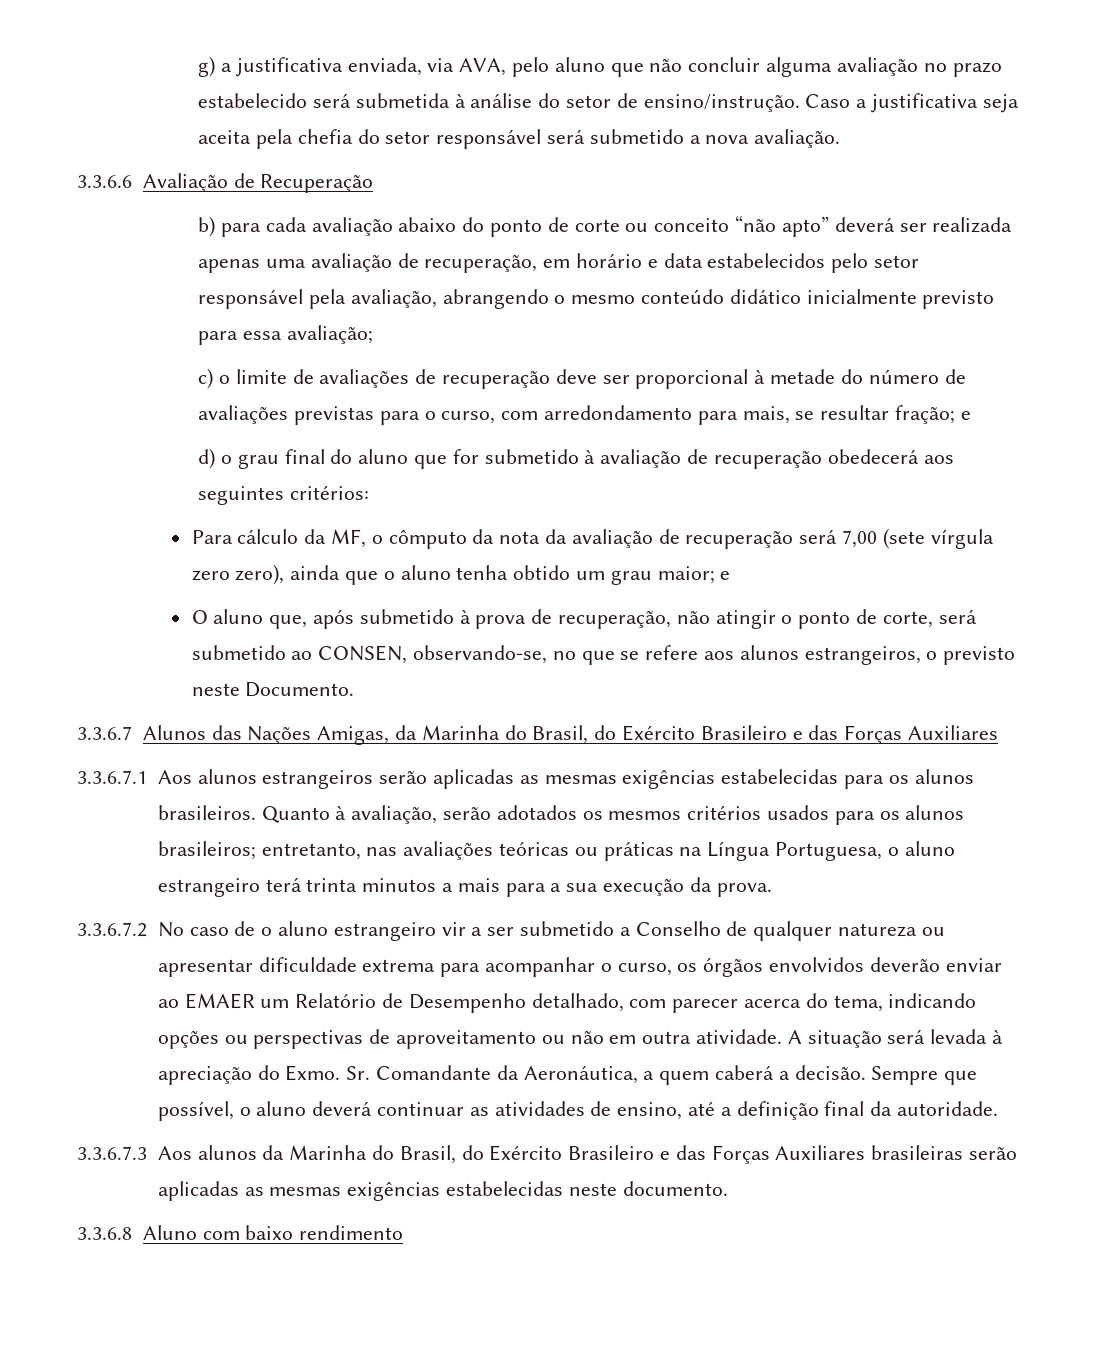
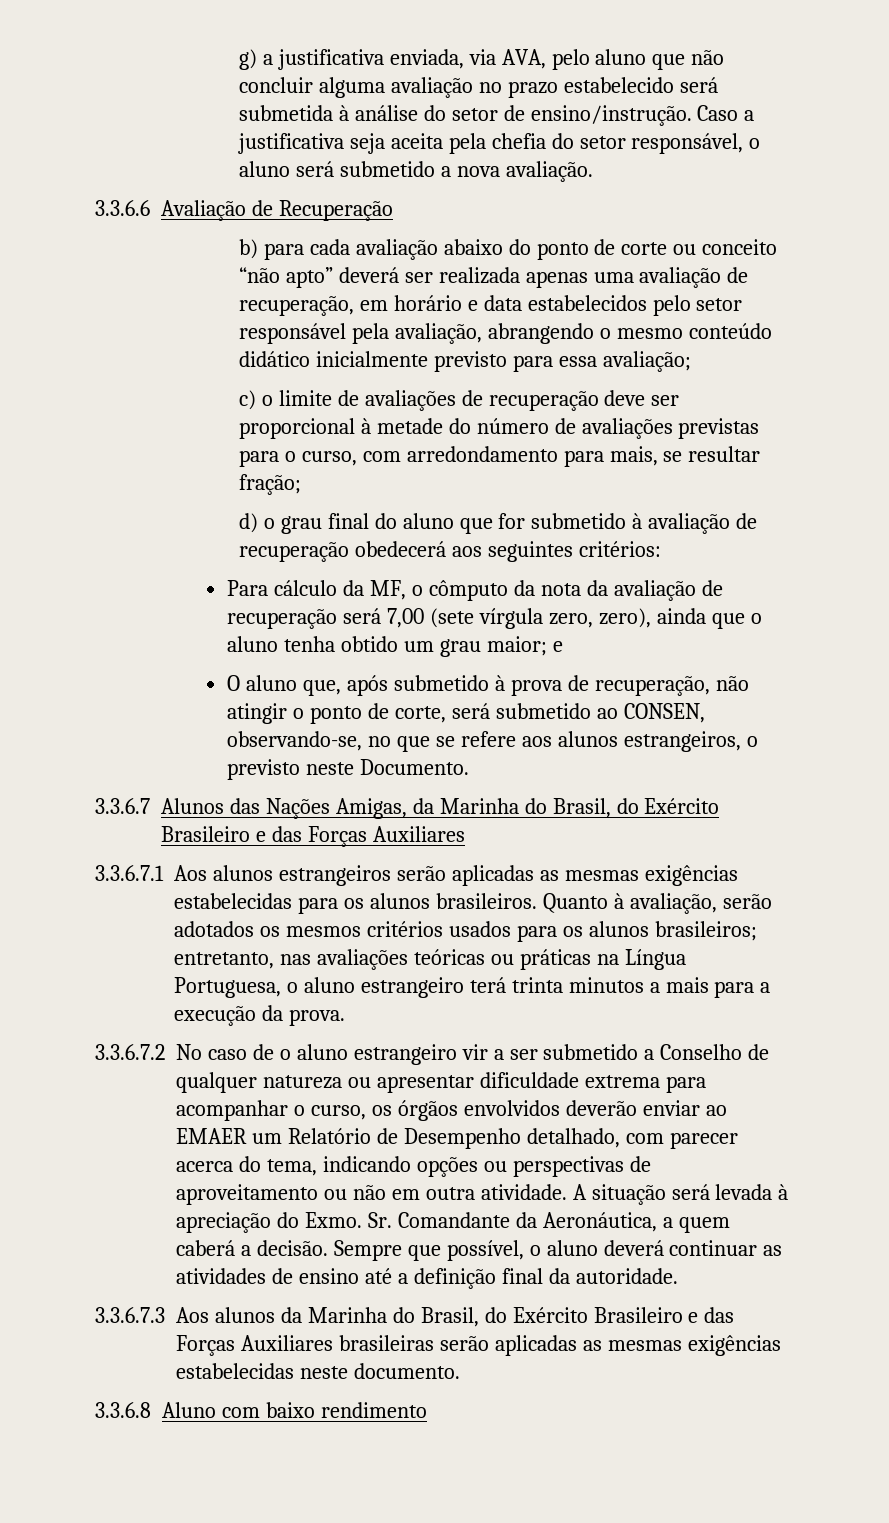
- Caso a justificativa seja aceita pela chefia do setor responsável será submetido a nova avaliação.
+ Caso a justificativa seja aceita pela chefia do setor responsável, o aluno será submetido a nova avaliação.
- c) o limite de avaliações de recuperação deve ser proporcional à metade do número de avaliações previstas para o curso, com arredondamento para mais, se resultar fração; e
+ c) o limite de avaliações de recuperação deve ser proporcional à metade do número de avaliações previstas para o curso, com arredondamento para mais, se resultar fração;
- Para cálculo da MF, o cômputo da nota da avaliação de recuperação será 7,00 (sete vírgula zero zero), ainda que o aluno tenha obtido um grau maior; e
+ Para cálculo da MF, o cômputo da nota da avaliação de recuperação será 7,00 (sete vírgula zero, zero), ainda que o aluno tenha obtido um grau maior; e
- Quanto à avaliação, serão adotados os mesmos critérios usados para os alunos brasileiros; entretanto, nas avaliações teóricas ou práticas na Língua Portuguesa, o aluno estrangeiro terá trinta minutos a mais para a sua execução da prova.
+ Quanto à avaliação, serão adotados os mesmos critérios usados para os alunos brasileiros; entretanto, nas avaliações teóricas ou práticas na Língua Portuguesa, o aluno estrangeiro terá trinta minutos a mais para a execução da prova.
- Sempre que possível, o aluno deverá continuar as atividades de ensino, até a definição final da autoridade.
+ Sempre que possível, o aluno deverá continuar as atividades de ensino até a definição final da autoridade.

